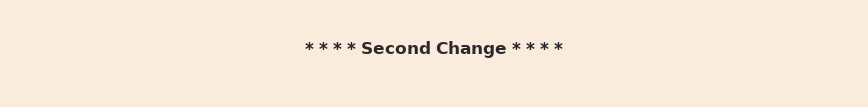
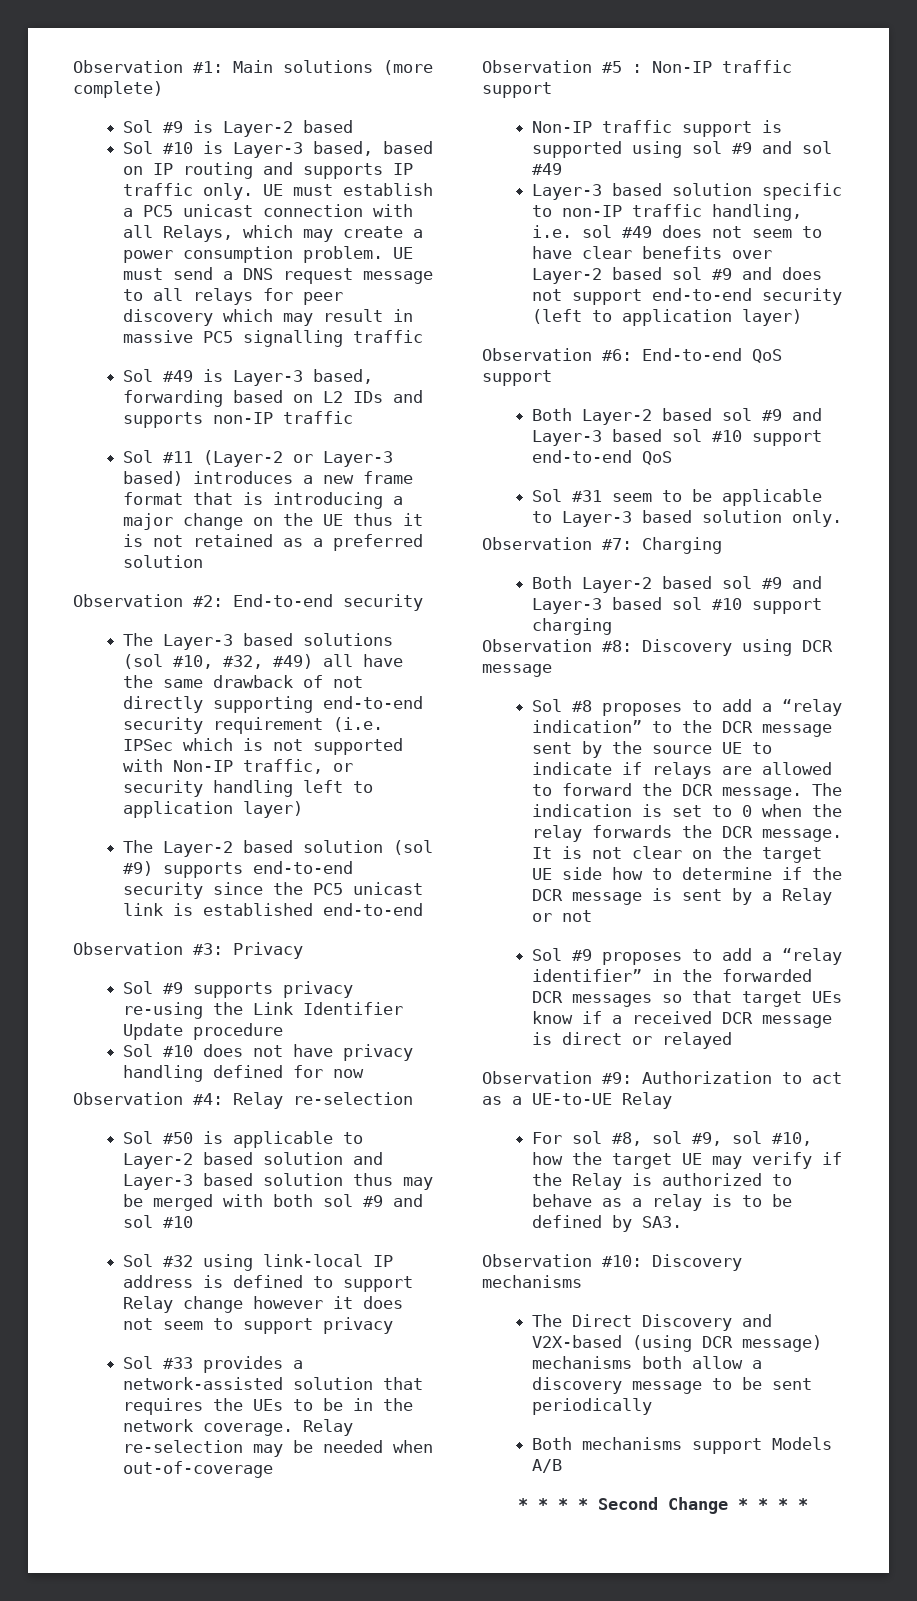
+ Observation #1: Main solutions (more complete)
+ Sol #9 is Layer-2 based
+ Sol #10 is Layer-3 based, based on IP routing and supports IP traffic only. UE must establish a PC5 unicast connection with all Relays, which may create a power consumption problem. UE must send a DNS request message to all relays for peer discovery which may result in massive PC5 signalling traffic
+ Sol #49 is Layer-3 based, forwarding based on L2 IDs and supports non-IP traffic
+ Sol #11 (Layer-2 or Layer-3 based) introduces a new frame format that is introducing a major change on the UE thus it is not retained as a preferred solution
+ Observation #2: End-to-end security
+ The Layer-3 based solutions (sol #10, #32, #49) all have the same drawback of not directly supporting end-to-end security requirement (i.e. IPSec which is not supported with Non-IP traffic, or security handling left to application layer)
+ The Layer-2 based solution (sol #9) supports end-to-end security since the PC5 unicast link is established end-to-end
+ Observation #3: Privacy
+ Sol #9 supports privacy re-using the Link Identifier Update procedure
+ Sol #10 does not have privacy handling defined for now
+ Observation #4: Relay re-selection
+ Sol #50 is applicable to Layer-2 based solution and Layer-3 based solution thus may be merged with both sol #9 and sol #10
+ Sol #32 using link-local IP address is defined to support Relay change however it does not seem to support privacy
+ Sol #33 provides a network-assisted solution that requires the UEs to be in the network coverage. Relay re-selection may be needed when out-of-coverage
+ Observation #5 : Non-IP traffic support
+ Non-IP traffic support is supported using sol #9 and sol #49
+ Layer-3 based solution specific to non-IP traffic handling, i.e. sol #49 does not seem to have clear benefits over Layer-2 based sol #9 and does not support end-to-end security (left to application layer)
+ Observation #6: End-to-end QoS support
+ Both Layer-2 based sol #9 and Layer-3 based sol #10 support end-to-end QoS
+ Sol #31 seem to be applicable to Layer-3 based solution only.
+ Observation #7: Charging
+ Both Layer-2 based sol #9 and Layer-3 based sol #10 support charging
+ Observation #8: Discovery using DCR message
+ Sol #8 proposes to add a “relay indication” to the DCR message sent by the source UE to indicate if relays are allowed to forward the DCR message. The indication is set to 0 when the relay forwards the DCR message. It is not clear on the target UE side how to determine if the DCR message is sent by a Relay or not
+ Sol #9 proposes to add a “relay identifier” in the forwarded DCR messages so that target UEs know if a received DCR message is direct or relayed
+ Observation #9: Authorization to act as a UE-to-UE Relay
+ For sol #8, sol #9, sol #10, how the target UE may verify if the Relay is authorized to behave as a relay is to be defined by SA3.
+ Observation #10: Discovery mechanisms
+ The Direct Discovery and V2X-based (using DCR message) mechanisms both allow a discovery message to be sent periodically
+ Both mechanisms support Models A/B

